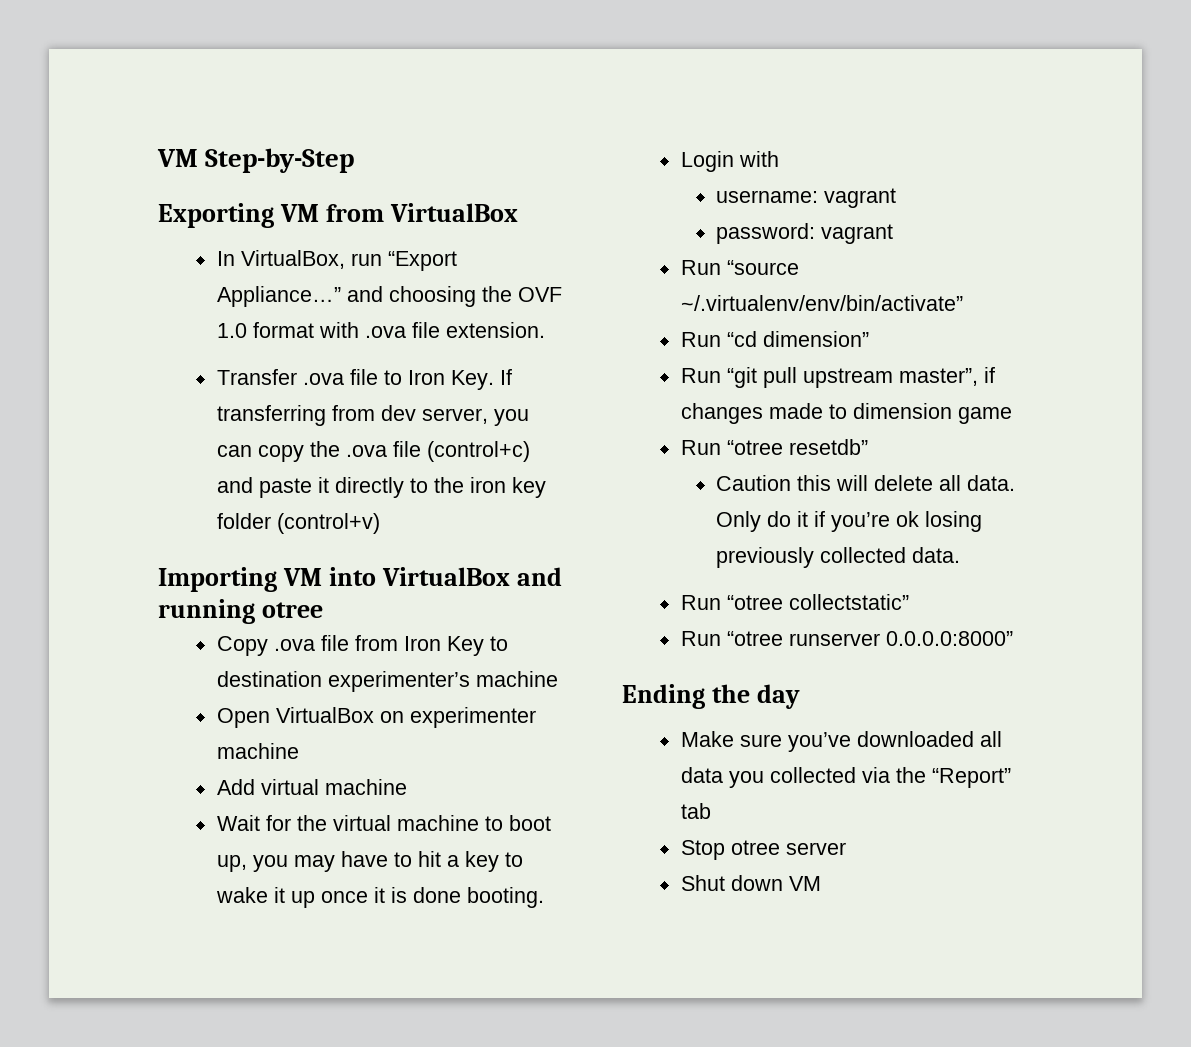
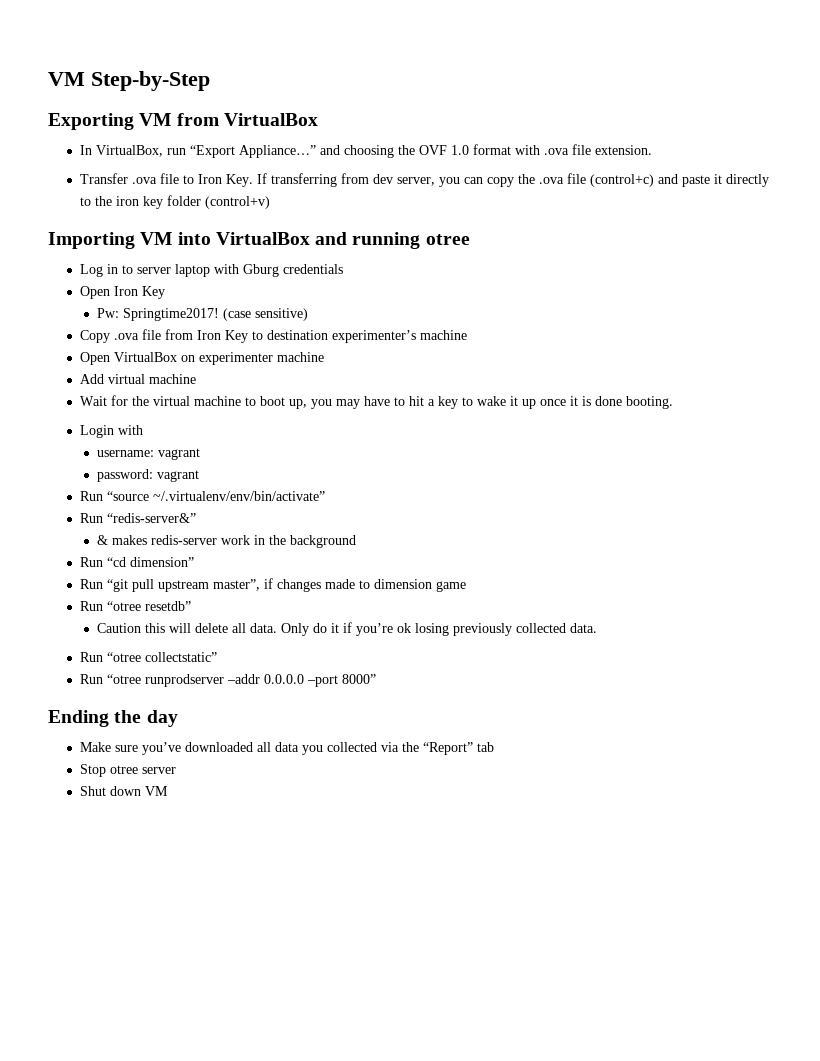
+ Log in to server laptop with Gburg credentials
+ Open Iron Key
+ Pw: Springtime2017! (case sensitive)
+ Run “redis-server&”
+ & makes redis-server work in the background
- Run “otree runserver 0.0.0.0:8000”
+ Run “otree runprodserver –addr 0.0.0.0 –port 8000”

